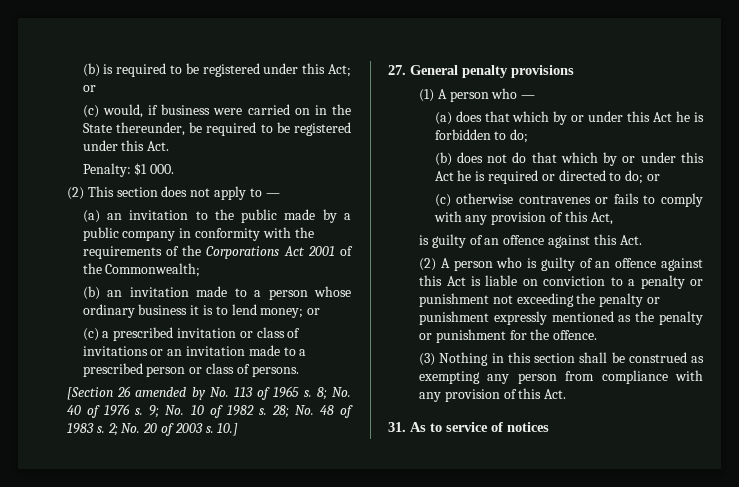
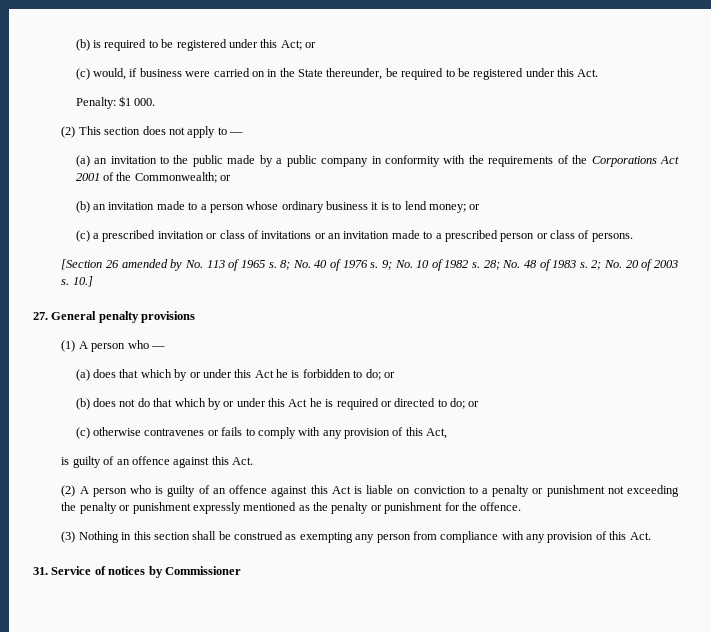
- (a) an invitation to the public made by a public company in conformity with the requirements of the Corporations Act 2001 of the Commonwealth;
+ (a) an invitation to the public made by a public company in conformity with the requirements of the Corporations Act 2001 of the Commonwealth; or
- (a) does that which by or under this Act he is forbidden to do;
+ (a) does that which by or under this Act he is forbidden to do; or
- 31. As to service of notices
+ 31. Service of notices by Commissioner

